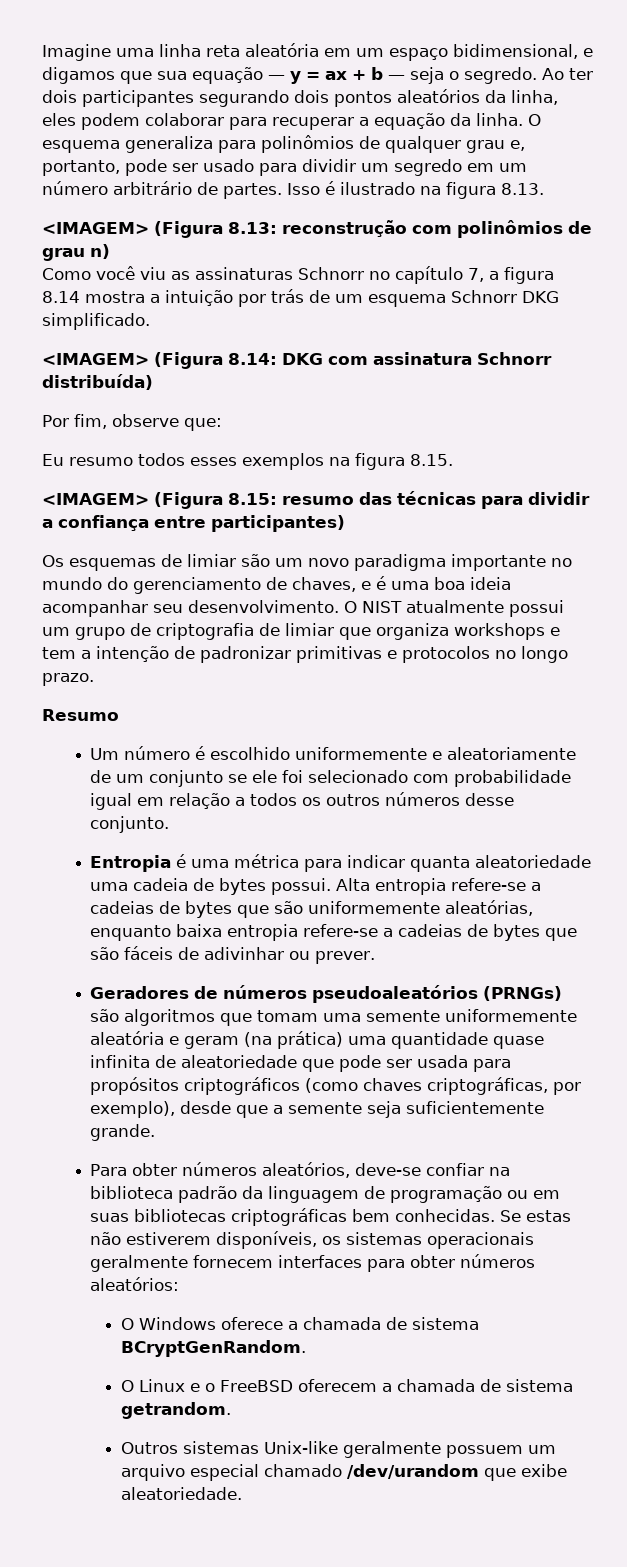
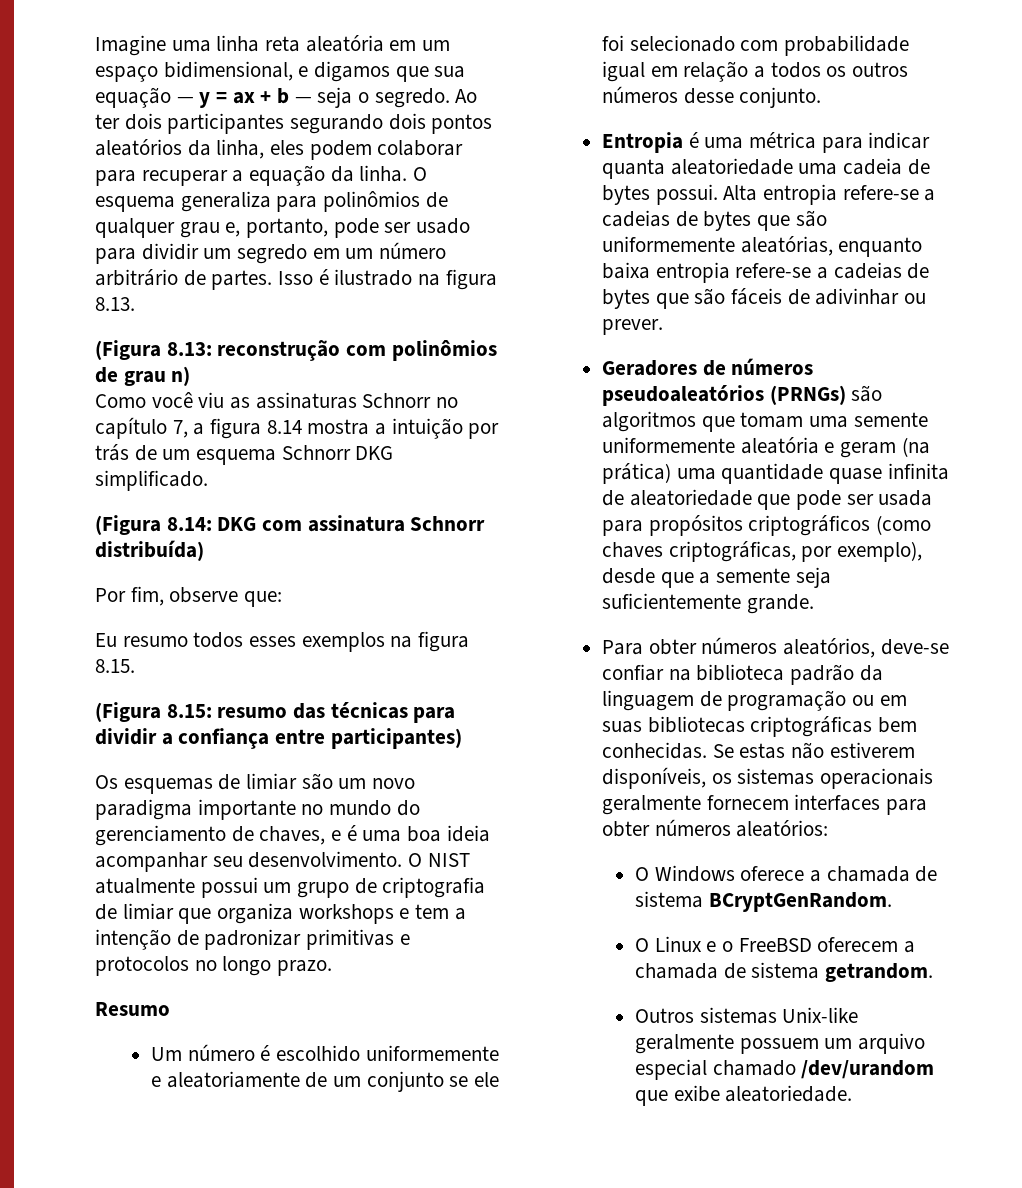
- <IMAGEM> (Figura 8.13: reconstrução com polinômios de grau n)
+ (Figura 8.13: reconstrução com polinômios de grau n)
- <IMAGEM> (Figura 8.14: DKG com assinatura Schnorr distribuída)
+ (Figura 8.14: DKG com assinatura Schnorr distribuída)
- <IMAGEM> (Figura 8.15: resumo das técnicas para dividir a confiança entre participantes)
+ (Figura 8.15: resumo das técnicas para dividir a confiança entre participantes)

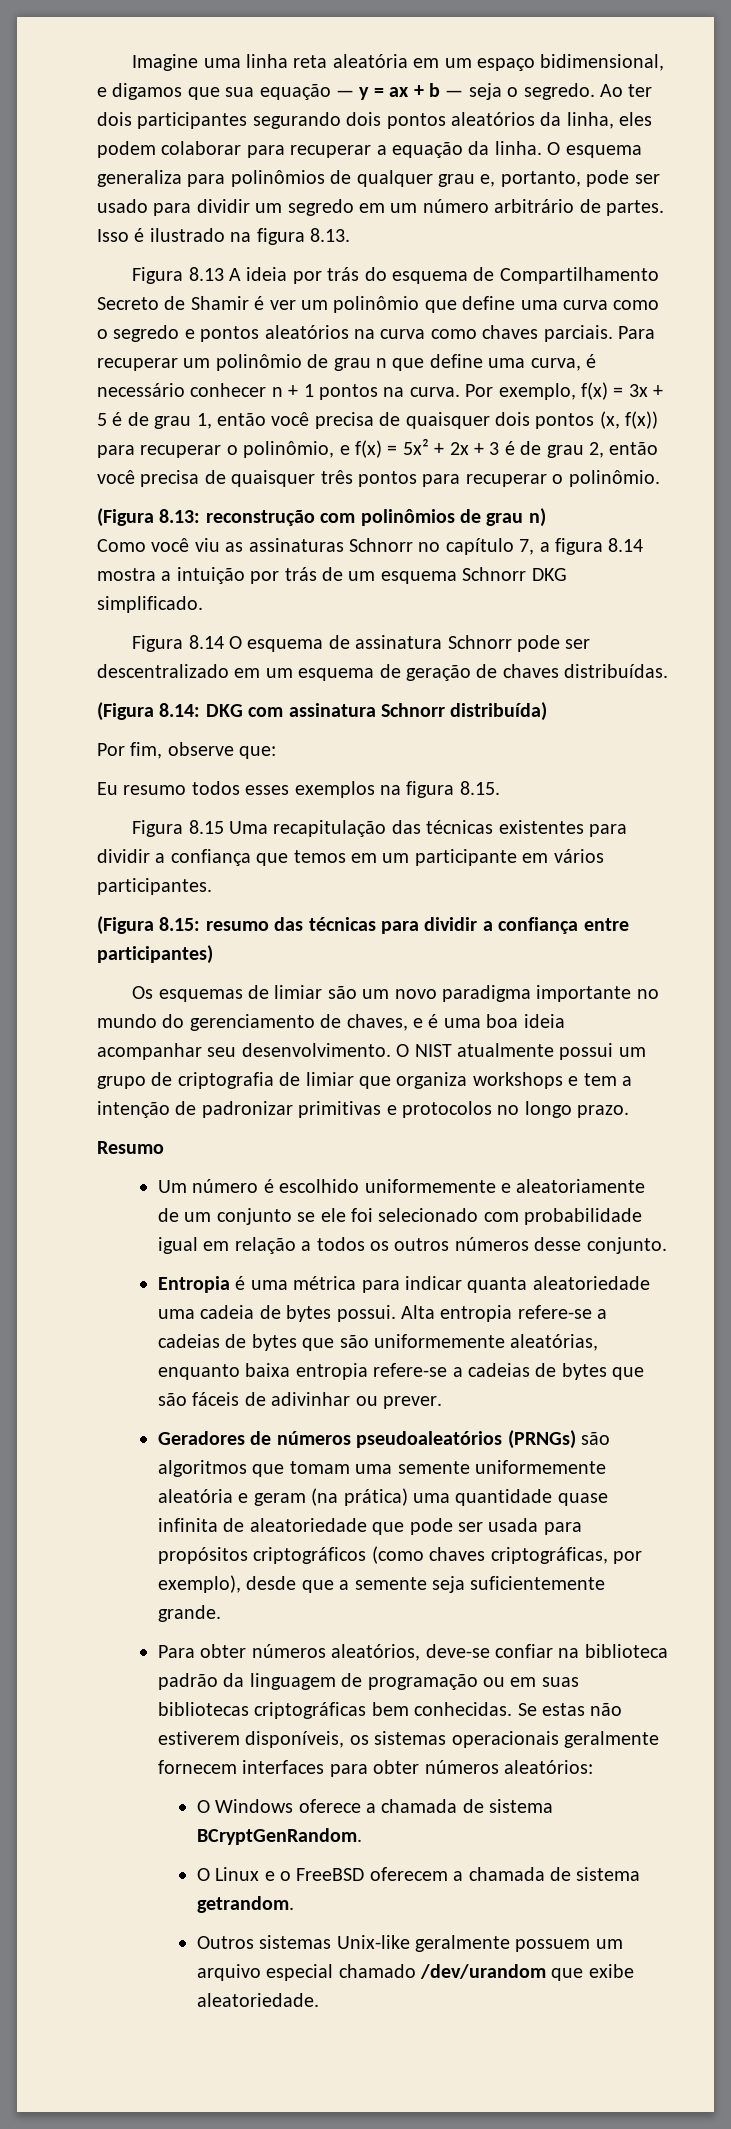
+ Figura 8.13 A ideia por trás do esquema de Compartilhamento Secreto de Shamir é ver um polinômio que define uma curva como o segredo e pontos aleatórios na curva como chaves parciais. Para recuperar um polinômio de grau n que define uma curva, é necessário conhecer n + 1 pontos na curva. Por exemplo, f(x) = 3x + 5 é de grau 1, então você precisa de quaisquer dois pontos (x, f(x)) para recuperar o polinômio, e f(x) = 5x² + 2x + 3 é de grau 2, então você precisa de quaisquer três pontos para recuperar o polinômio.
+ Figura 8.14 O esquema de assinatura Schnorr pode ser descentralizado em um esquema de geração de chaves distribuídas.
+ Figura 8.15 Uma recapitulação das técnicas existentes para dividir a confiança que temos em um participante em vários participantes.

